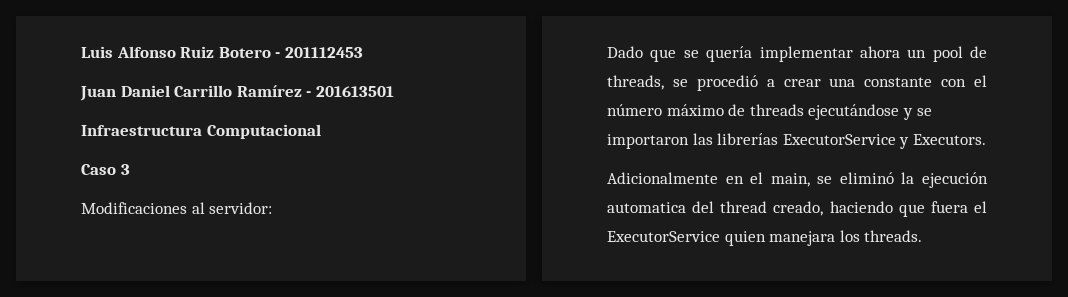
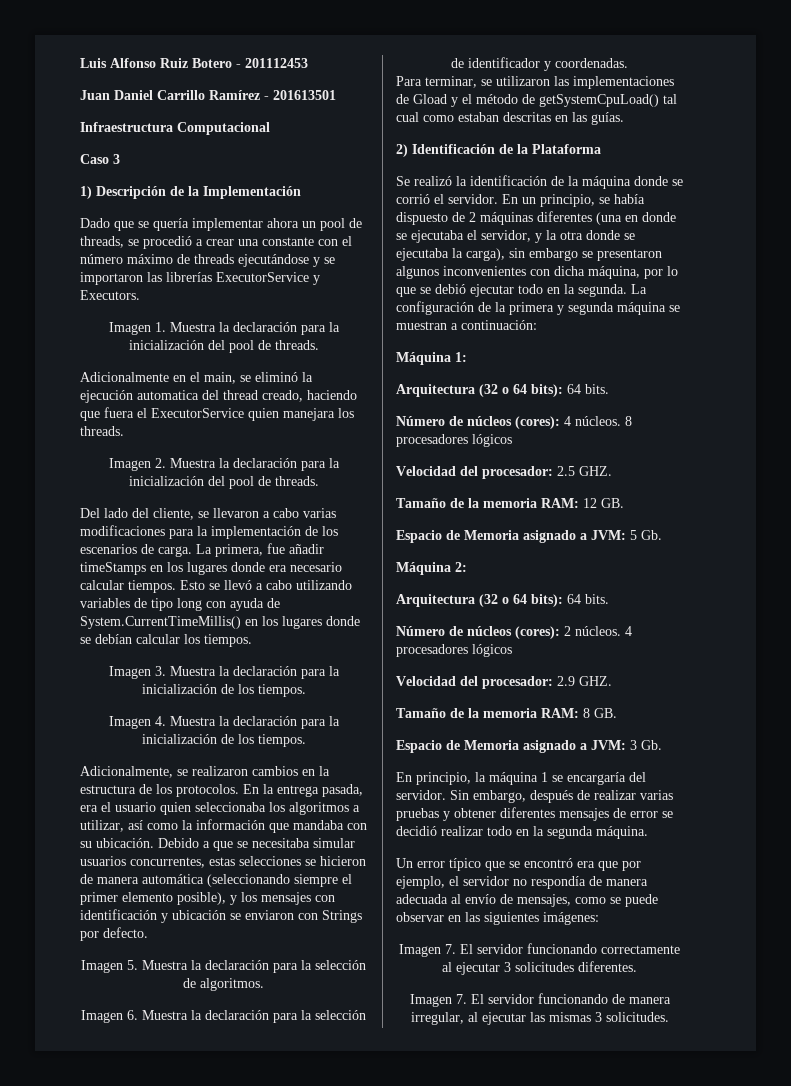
- Modificaciones al servidor:
+ 1) Descripción de la Implementación
+ Imagen 1. Muestra la declaración para la inicialización del pool de threads.
+ Imagen 2. Muestra la declaración para la inicialización del pool de threads.
+ Del lado del cliente, se llevaron a cabo varias modificaciones para la implementación de los escenarios de carga. La primera, fue añadir timeStamps en los lugares donde era necesario calcular tiempos. Esto se llevó a cabo utilizando variables de tipo long con ayuda de System.CurrentTimeMillis() en los lugares donde se debían calcular los tiempos.
+ Imagen 3. Muestra la declaración para la inicialización de los tiempos.
+ Imagen 4. Muestra la declaración para la inicialización de los tiempos.
+ Adicionalmente, se realizaron cambios en la estructura de los protocolos. En la entrega pasada, era el usuario quien seleccionaba los algoritmos a utilizar, así como la información que mandaba con su ubicación. Debido a que se necesitaba simular usuarios concurrentes, estas selecciones se hicieron de manera automática (seleccionando siempre el primer elemento posible), y los mensajes con identificación y ubicación se enviaron con Strings por defecto.
+ Imagen 5. Muestra la declaración para la selección de algoritmos.
+ Imagen 6. Muestra la declaración para la selección de identificador y coordenadas.
+ Para terminar, se utilizaron las implementaciones de Gload y el método de getSystemCpuLoad() tal cual como estaban descritas en las guías.
+ 2) Identificación de la Plataforma
+ Se realizó la identificación de la máquina donde se corrió el servidor. En un principio, se había dispuesto de 2 máquinas diferentes (una en donde se ejecutaba el servidor, y la otra donde se ejecutaba la carga), sin embargo se presentaron algunos inconvenientes con dicha máquina, por lo que se debió ejecutar todo en la segunda. La configuración de la primera y segunda máquina se muestran a continuación:
+ Máquina 1:
+ Arquitectura (32 o 64 bits): 64 bits.
+ Número de núcleos (cores): 4 núcleos. 8 procesadores lógicos
+ Velocidad del procesador: 2.5 GHZ.
+ Tamaño de la memoria RAM: 12 GB.
+ Espacio de Memoria asignado a JVM: 5 Gb.
+ Máquina 2:
+ Arquitectura (32 o 64 bits): 64 bits.
+ Número de núcleos (cores): 2 núcleos. 4 procesadores lógicos
+ Velocidad del procesador: 2.9 GHZ.
+ Tamaño de la memoria RAM: 8 GB.
+ Espacio de Memoria asignado a JVM: 3 Gb.
+ En principio, la máquina 1 se encargaría del servidor. Sin embargo, después de realizar varias pruebas y obtener diferentes mensajes de error se decidió realizar todo en la segunda máquina.
+ Un error típico que se encontró era que por ejemplo, el servidor no respondía de manera adecuada al envío de mensajes, como se puede observar en las siguientes imágenes:
+ Imagen 7. El servidor funcionando correctamente al ejecutar 3 solicitudes diferentes.
+ Imagen 7. El servidor funcionando de manera irregular, al ejecutar las mismas 3 solicitudes.

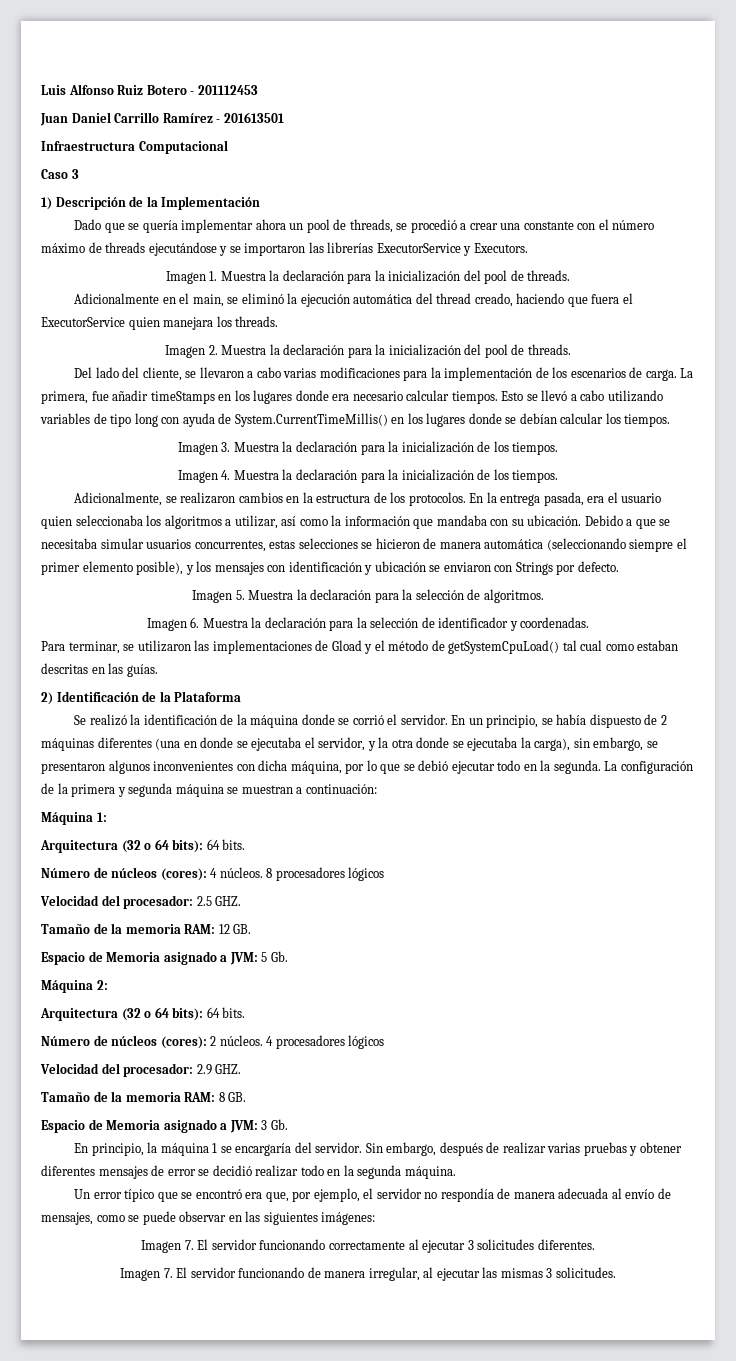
- Adicionalmente en el main, se eliminó la ejecución automatica del thread creado, haciendo que fuera el ExecutorService quien manejara los threads.
+ Adicionalmente en el main, se eliminó la ejecución automática del thread creado, haciendo que fuera el ExecutorService quien manejara los threads.
- En un principio, se había dispuesto de 2 máquinas diferentes (una en donde se ejecutaba el servidor, y la otra donde se ejecutaba la carga), sin embargo se presentaron algunos inconvenientes con dicha máquina, por lo que se debió ejecutar todo en la segunda.
+ En un principio, se había dispuesto de 2 máquinas diferentes (una en donde se ejecutaba el servidor, y la otra donde se ejecutaba la carga), sin embargo, se presentaron algunos inconvenientes con dicha máquina, por lo que se debió ejecutar todo en la segunda.
- Un error típico que se encontró era que por ejemplo, el servidor no respondía de manera adecuada al envío de mensajes, como se puede observar en las siguientes imágenes:
+ Un error típico que se encontró era que, por ejemplo, el servidor no respondía de manera adecuada al envío de mensajes, como se puede observar en las siguientes imágenes:

